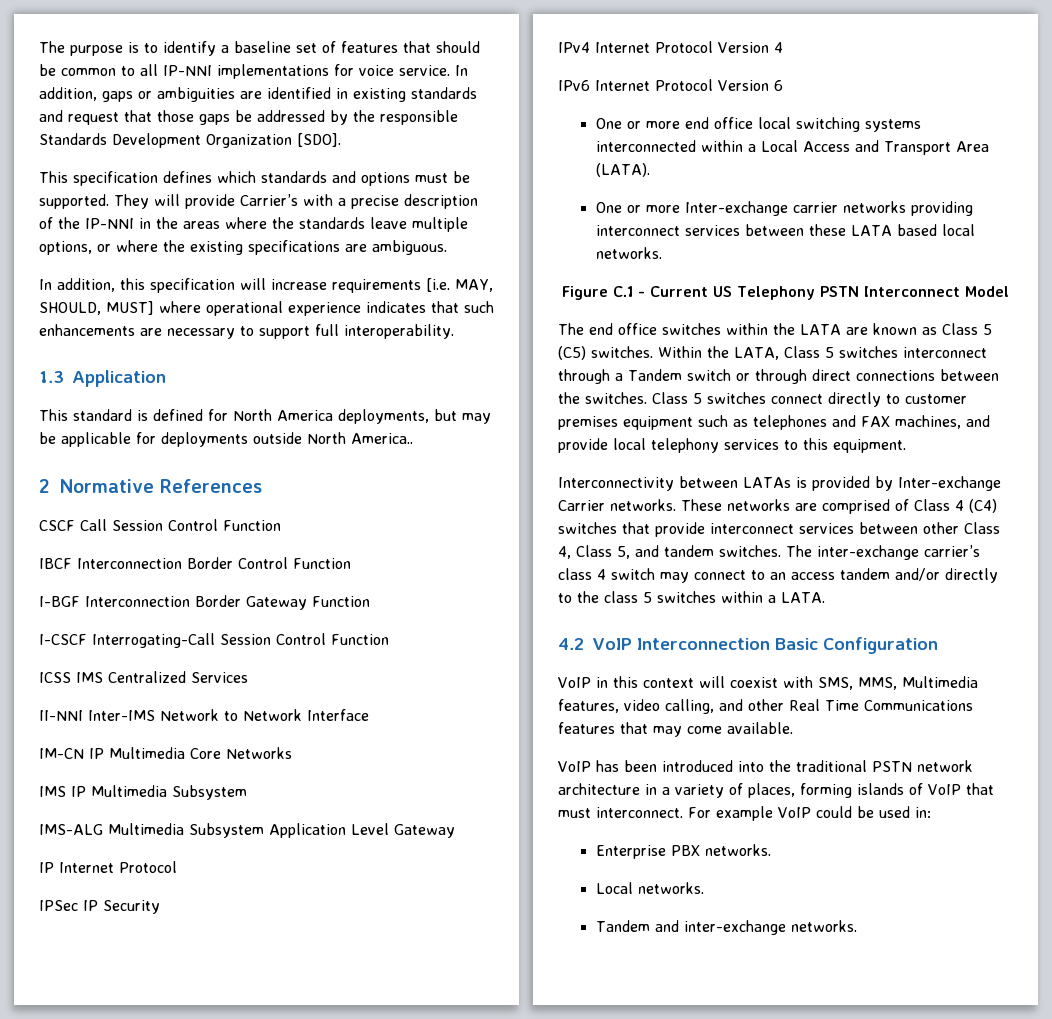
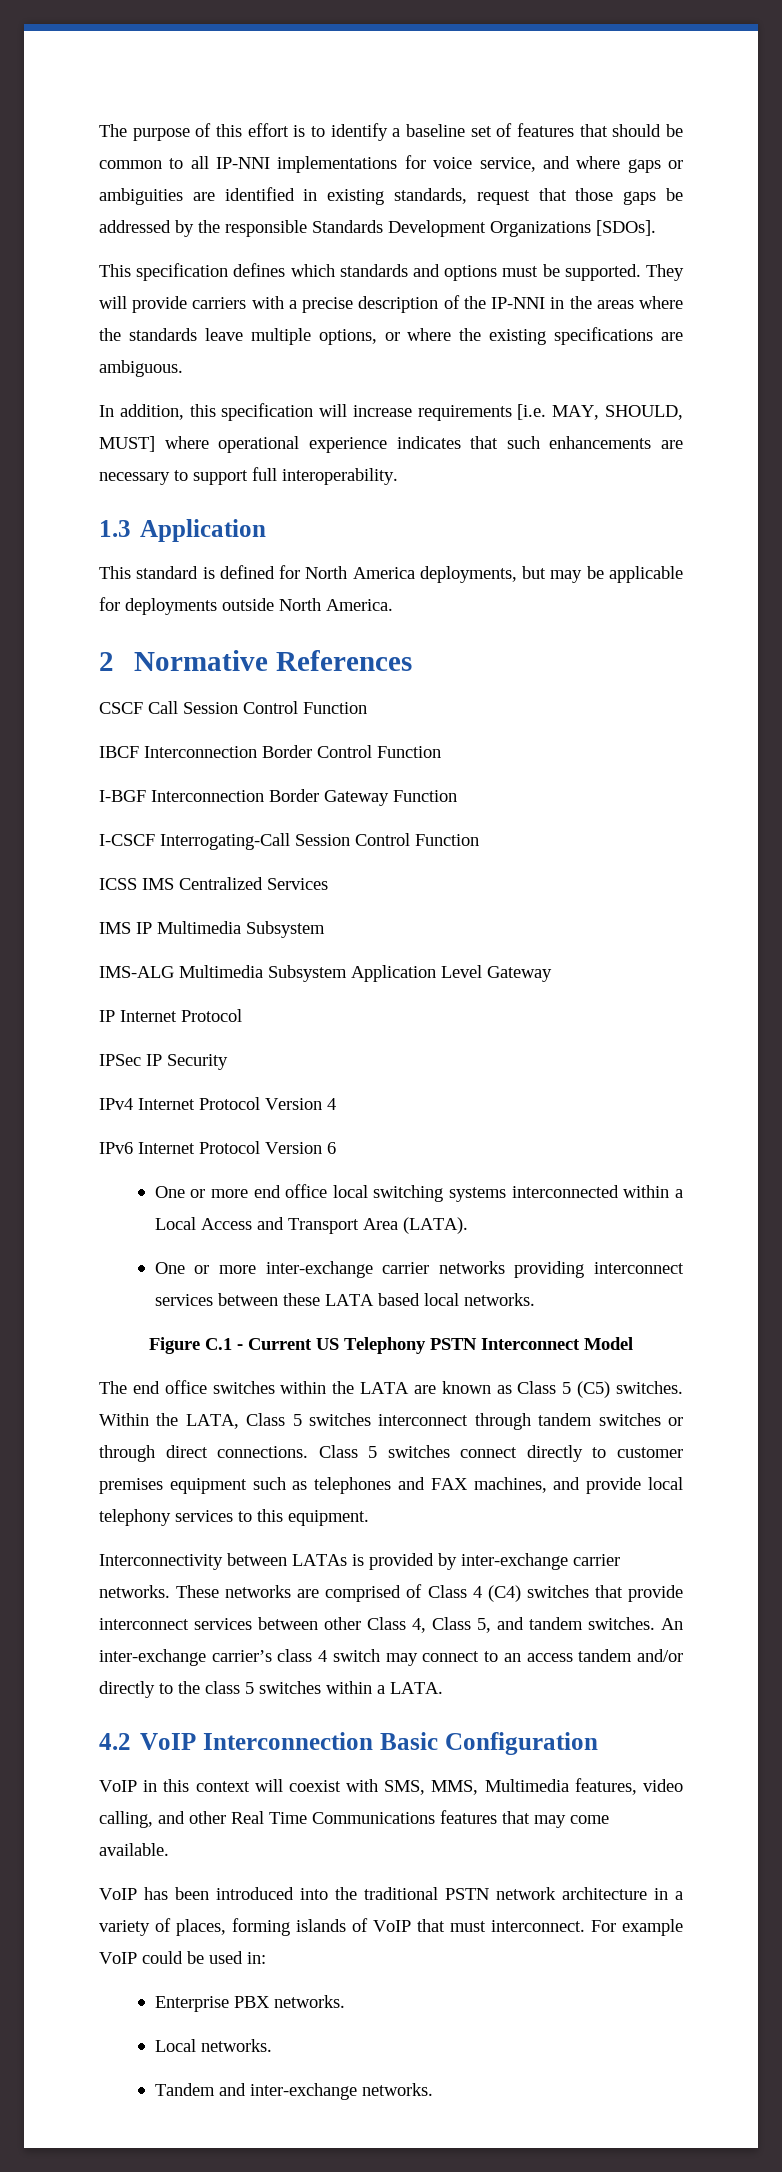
- The purpose is to identify a baseline set of features that should be common to all IP-NNI implementations for voice service. In addition, gaps or ambiguities are identified in existing standards and request that those gaps be addressed by the responsible Standards Development Organization [SDO].
+ The purpose of this effort is to identify a baseline set of features that should be common to all IP-NNI implementations for voice service, and where gaps or ambiguities are identified in existing standards, request that those gaps be addressed by the responsible Standards Development Organizations [SDOs].
- They will provide Carrier’s with a precise description of the IP-NNI in the areas where the standards leave multiple options, or where the existing specifications are ambiguous.
+ They will provide carriers with a precise description of the IP-NNI in the areas where the standards leave multiple options, or where the existing specifications are ambiguous.
- This standard is defined for North America deployments, but may be applicable for deployments outside North America..
+ This standard is defined for North America deployments, but may be applicable for deployments outside North America.
- II-NNI Inter-IMS Network to Network Interface
- IM-CN IP Multimedia Core Networks
- One or more Inter-exchange carrier networks providing interconnect services between these LATA based local networks.
+ One or more inter-exchange carrier networks providing interconnect services between these LATA based local networks.
- Within the LATA, Class 5 switches interconnect through a Tandem switch or through direct connections between the switches.
+ Within the LATA, Class 5 switches interconnect through tandem switches or through direct connections.
- Interconnectivity between LATAs is provided by Inter-exchange Carrier networks.
+ Interconnectivity between LATAs is provided by inter-exchange carrier networks.
- The inter-exchange carrier’s class 4 switch may connect to an access tandem and/or directly to the class 5 switches within a LATA.
+ An inter-exchange carrier’s class 4 switch may connect to an access tandem and/or directly to the class 5 switches within a LATA.

